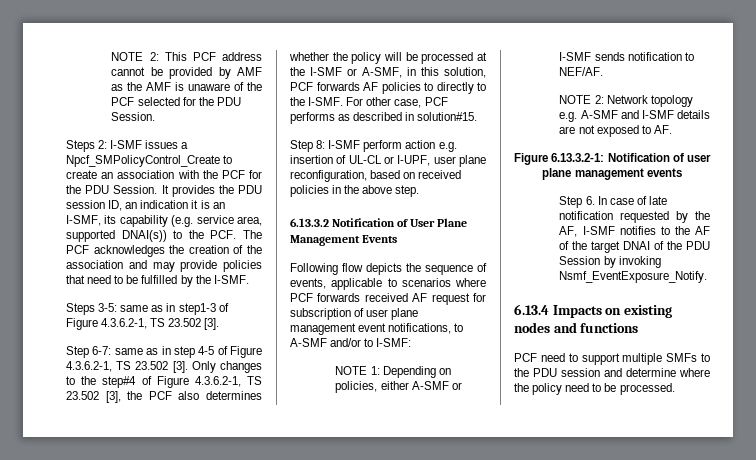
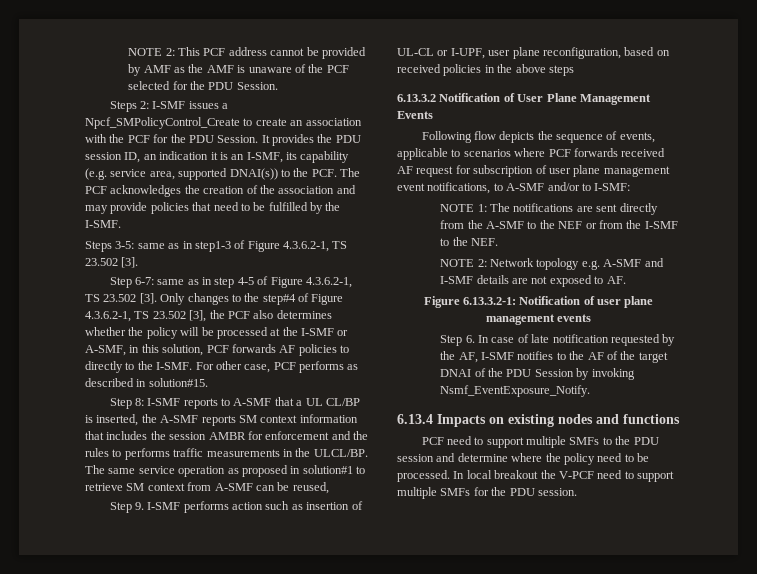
- Step 8: I-SMF perform action e.g. insertion of UL-CL or I-UPF, user plane reconfiguration, based on received policies in the above step.
+ Step 8: I-SMF reports to A-SMF that a UL CL/BP is inserted, the A-SMF reports SM context information that includes the session AMBR for enforcement and the rules to performs traffic measurements in the ULCL/BP. The same service operation as proposed in solution#1 to retrieve SM context from A-SMF can be reused,
+ Step 9. I-SMF performs action such as insertion of UL-CL or I-UPF, user plane reconfiguration, based on received policies in the above steps
- NOTE 1: Depending on policies, either A-SMF or I-SMF sends notification to NEF/AF.
+ NOTE 1: The notifications are sent directly from the A-SMF to the NEF or from the I-SMF to the NEF.
+ In local breakout the V-PCF need to support multiple SMFs for the PDU session.

